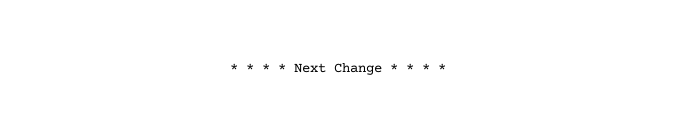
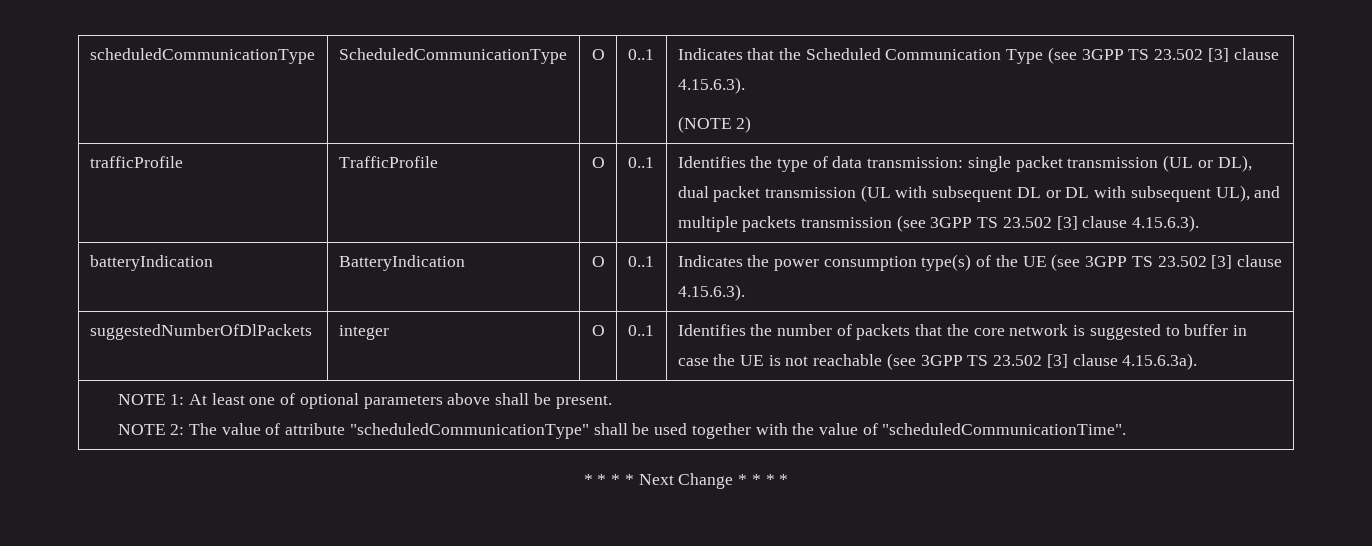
+ scheduledCommunicationType | ScheduledCommunicationType | O | 0..1 | Indicates that the Scheduled Communication Type (see 3GPP TS 23.502 [3] clause 4.15.6.3).
+ (NOTE 2)
+ trafficProfile | TrafficProfile | O | 0..1 | Identifies the type of data transmission: single packet transmission (UL or DL), dual packet transmission (UL with subsequent DL or DL with subsequent UL), and multiple packets transmission (see 3GPP TS 23.502 [3] clause 4.15.6.3).
+ batteryIndication | BatteryIndication | O | 0..1 | Indicates the power consumption type(s) of the UE (see 3GPP TS 23.502 [3] clause 4.15.6.3).
+ suggestedNumberOfDlPackets | integer | O | 0..1 | Identifies the number of packets that the core network is suggested to buffer in case the UE is not reachable (see 3GPP TS 23.502 [3] clause 4.15.6.3a).
+ NOTE 1: At least one of optional parameters above shall be present.
+ NOTE 2: The value of attribute "scheduledCommunicationType" shall be used together with the value of "scheduledCommunicationTime".

